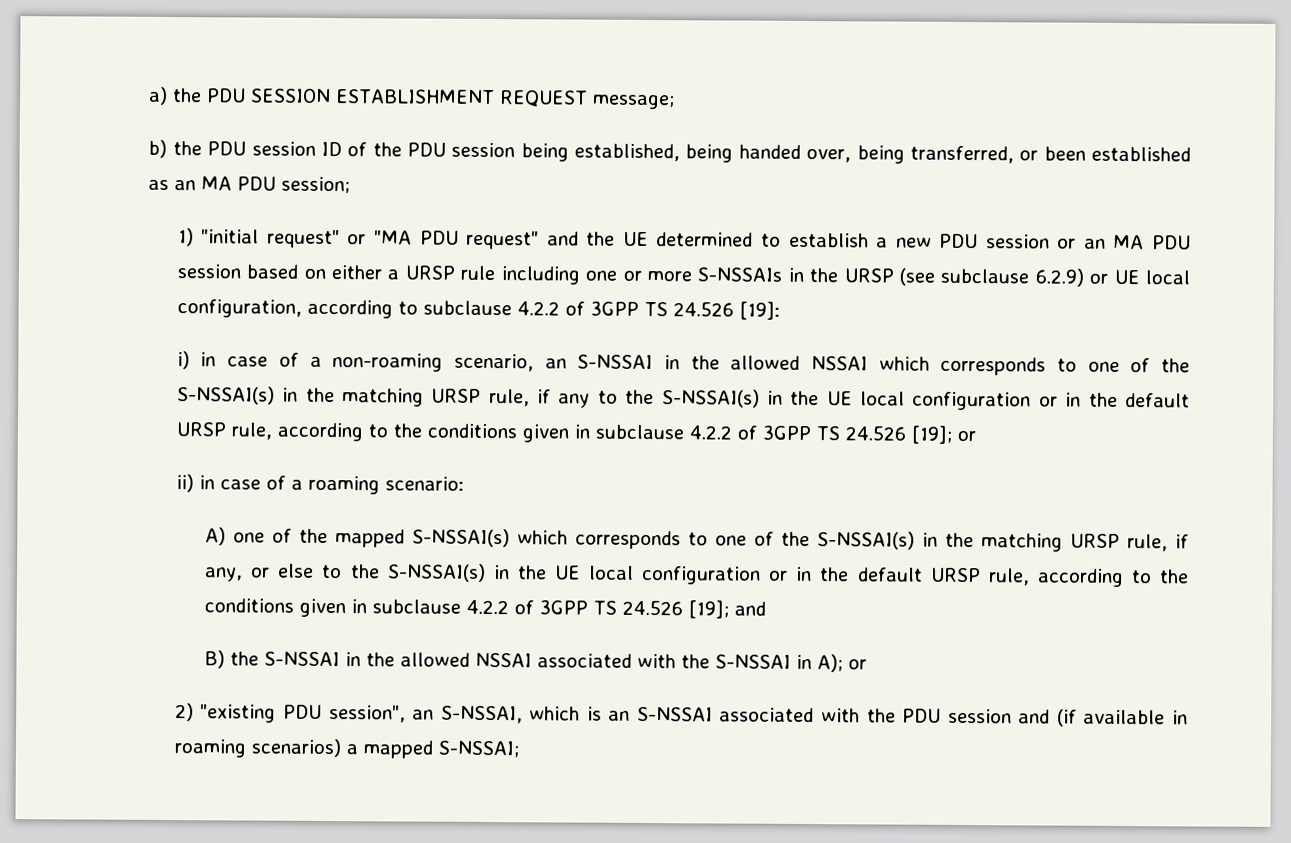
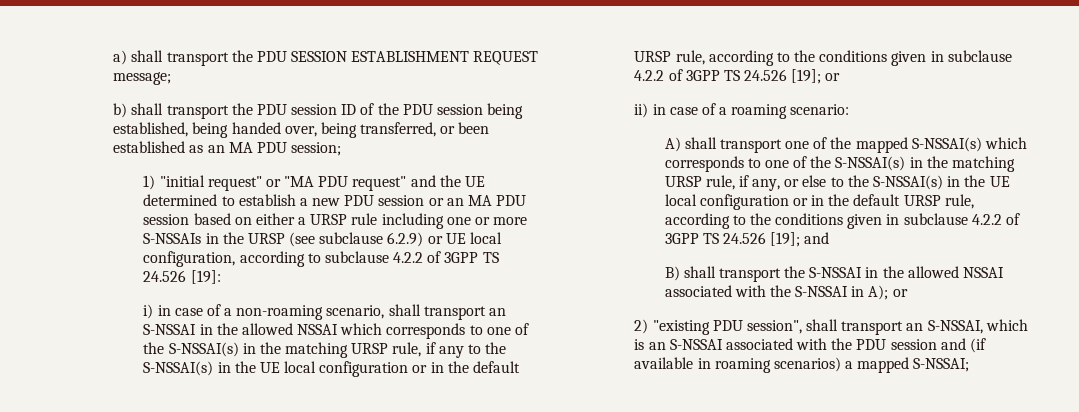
- a) the PDU SESSION ESTABLISHMENT REQUEST message;
+ a) shall transport the PDU SESSION ESTABLISHMENT REQUEST message;
- b) the PDU session ID of the PDU session being established, being handed over, being transferred, or been established as an MA PDU session;
+ b) shall transport the PDU session ID of the PDU session being established, being handed over, being transferred, or been established as an MA PDU session;
- i) in case of a non-roaming scenario, an S-NSSAI in the allowed NSSAI which corresponds to one of the S-NSSAI(s) in the matching URSP rule, if any to the S-NSSAI(s) in the UE local configuration or in the default URSP rule, according to the conditions given in subclause 4.2.2 of 3GPP TS 24.526 [19]; or
+ i) in case of a non-roaming scenario, shall transport an S-NSSAI in the allowed NSSAI which corresponds to one of the S-NSSAI(s) in the matching URSP rule, if any to the S-NSSAI(s) in the UE local configuration or in the default URSP rule, according to the conditions given in subclause 4.2.2 of 3GPP TS 24.526 [19]; or
- A) one of the mapped S-NSSAI(s) which corresponds to one of the S-NSSAI(s) in the matching URSP rule, if any, or else to the S-NSSAI(s) in the UE local configuration or in the default URSP rule, according to the conditions given in subclause 4.2.2 of 3GPP TS 24.526 [19]; and
+ A) shall transport one of the mapped S-NSSAI(s) which corresponds to one of the S-NSSAI(s) in the matching URSP rule, if any, or else to the S-NSSAI(s) in the UE local configuration or in the default URSP rule, according to the conditions given in subclause 4.2.2 of 3GPP TS 24.526 [19]; and
- B) the S-NSSAI in the allowed NSSAI associated with the S-NSSAI in A); or
+ B) shall transport the S-NSSAI in the allowed NSSAI associated with the S-NSSAI in A); or
- 2) "existing PDU session", an S-NSSAI, which is an S-NSSAI associated with the PDU session and (if available in roaming scenarios) a mapped S-NSSAI;
+ 2) "existing PDU session", shall transport an S-NSSAI, which is an S-NSSAI associated with the PDU session and (if available in roaming scenarios) a mapped S-NSSAI;

